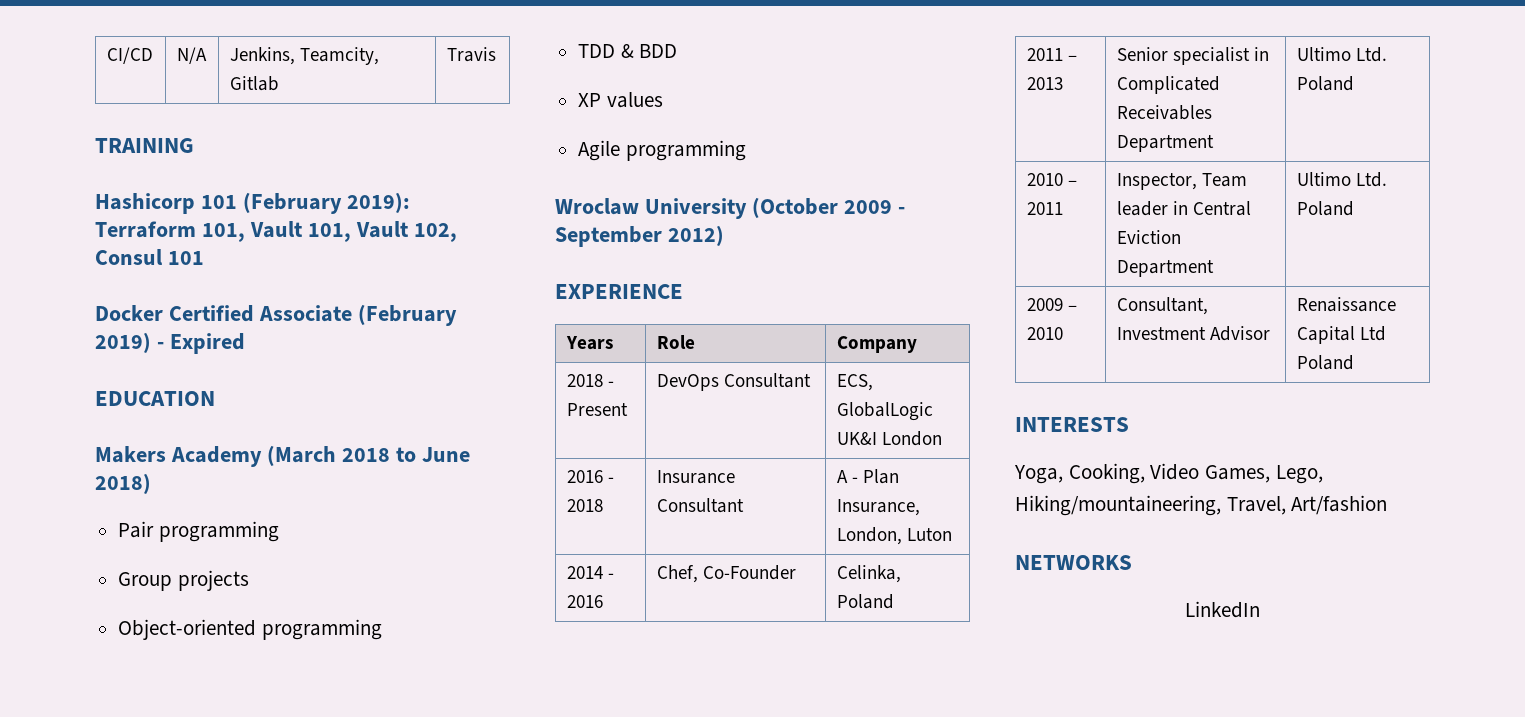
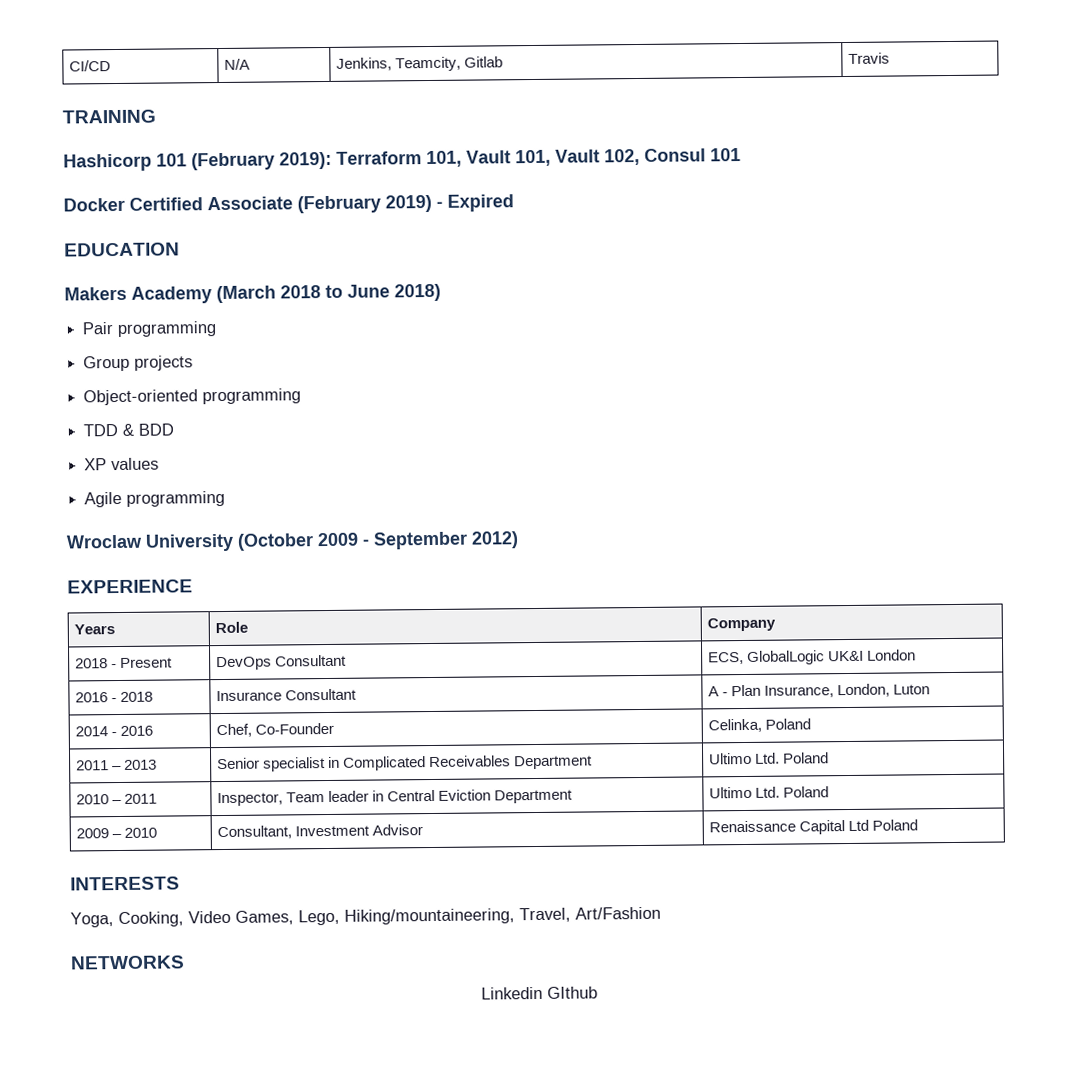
- Yoga, Cooking, Video Games, Lego, Hiking/mountaineering, Travel, Art/fashion
+ Yoga, Cooking, Video Games, Lego, Hiking/mountaineering, Travel, Art/Fashion
- LinkedIn
+ Linkedin GIthub

